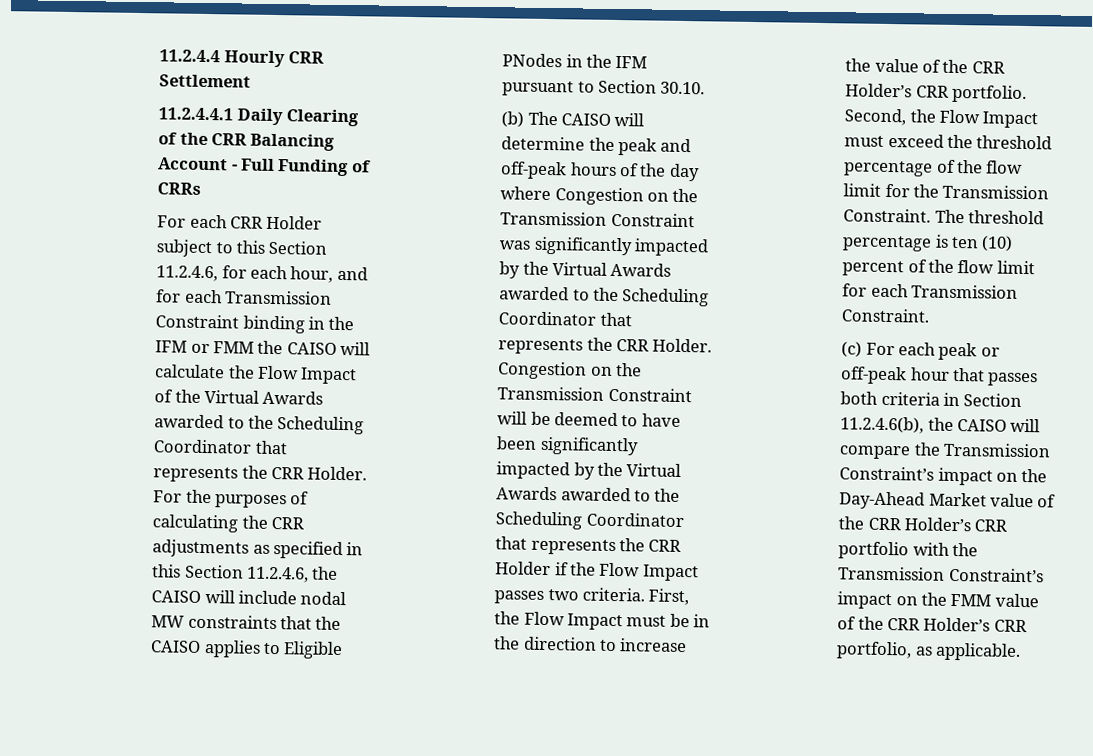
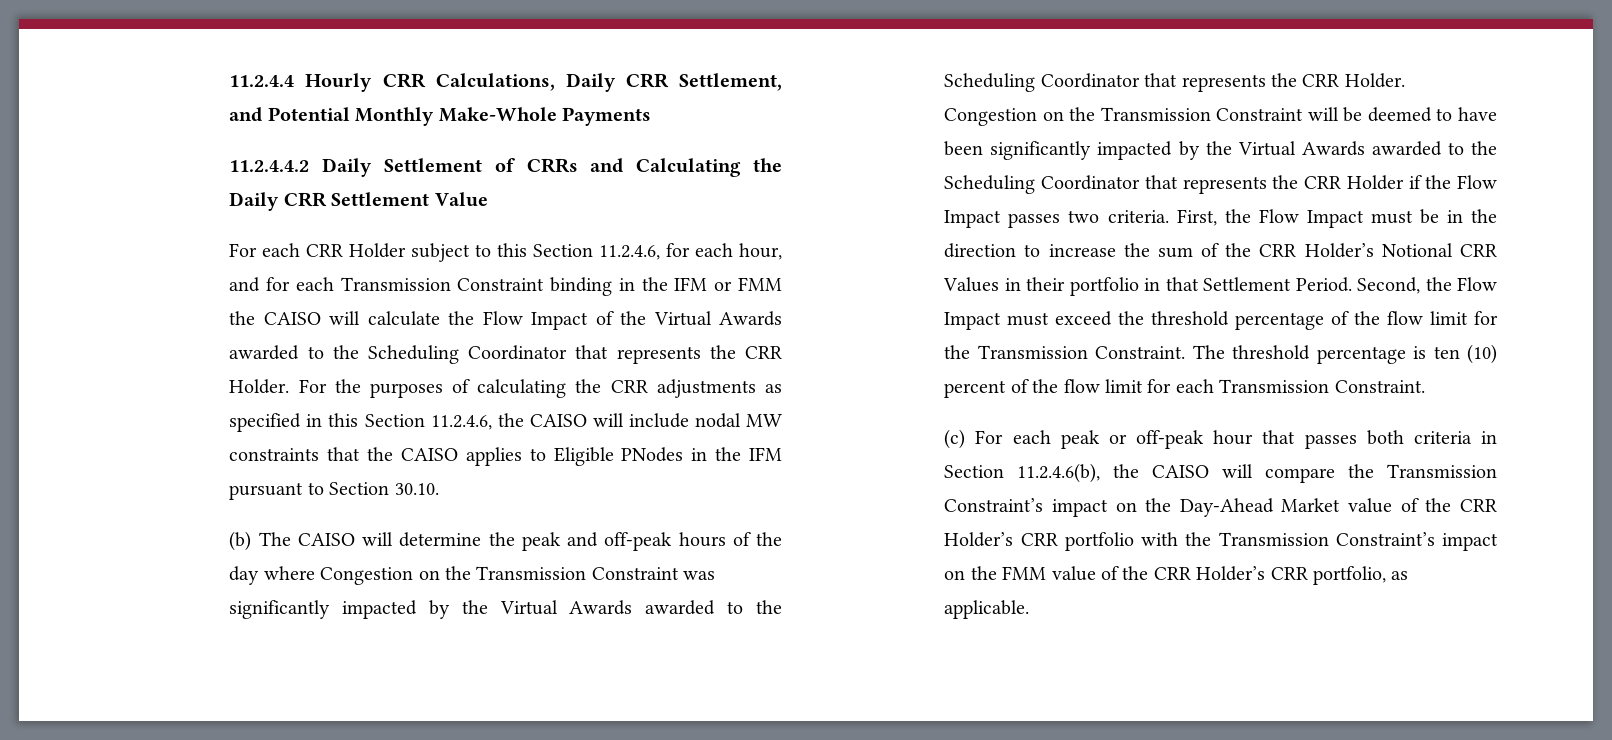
- 11.2.4.4 Hourly CRR Settlement
- 11.2.4.4.1 Daily Clearing of the CRR Balancing Account - Full Funding of CRRs
+ 11.2.4.4 Hourly CRR Calculations, Daily CRR Settlement, and Potential Monthly Make-Whole Payments
+ 11.2.4.4.2 Daily Settlement of CRRs and Calculating the Daily CRR Settlement Value
- First, the Flow Impact must be in the direction to increase the value of the CRR Holder’s CRR portfolio.
+ First, the Flow Impact must be in the direction to increase the sum of the CRR Holder’s Notional CRR Values in their portfolio in that Settlement Period.

